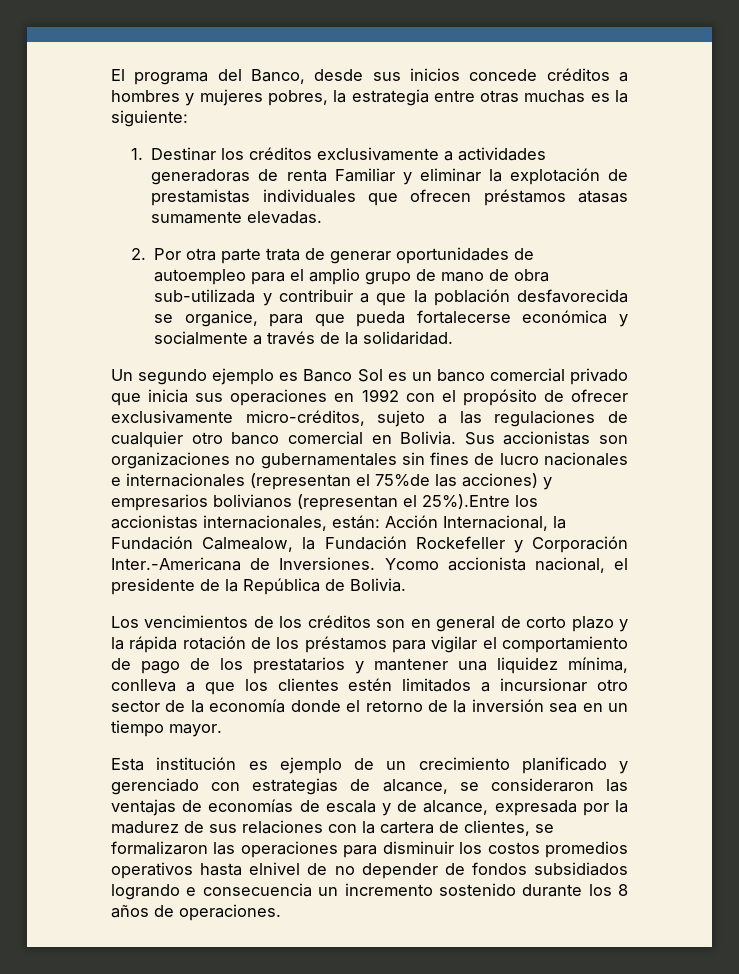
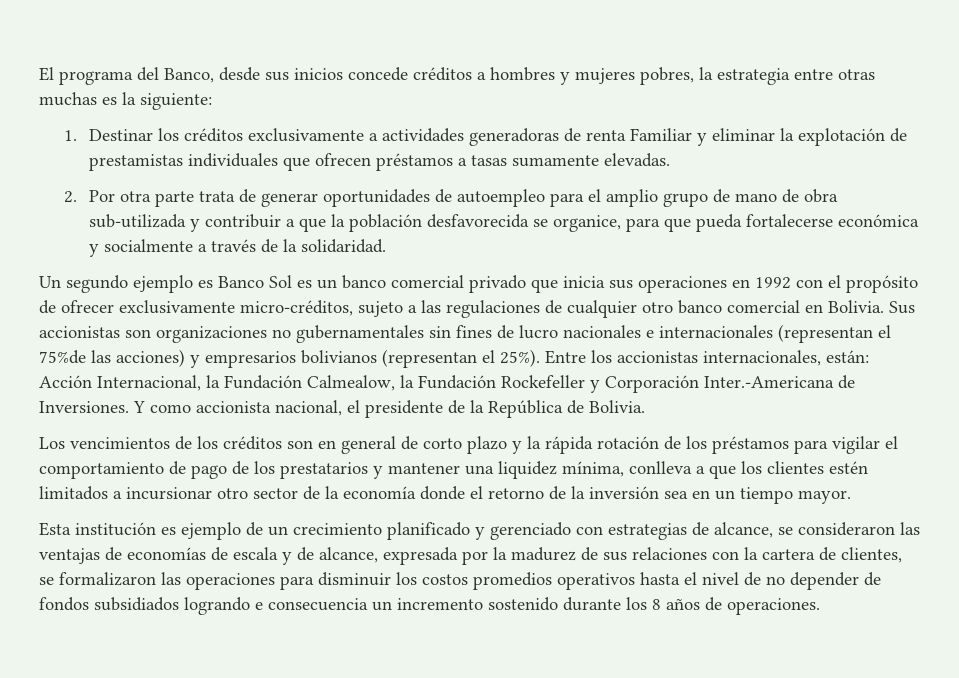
- 1. Destinar los créditos exclusivamente a actividades generadoras de renta Familiar y eliminar la explotación de prestamistas individuales que ofrecen préstamos atasas sumamente elevadas.
+ 1. Destinar los créditos exclusivamente a actividades generadoras de renta Familiar y eliminar la explotación de prestamistas individuales que ofrecen préstamos a tasas sumamente elevadas.
- Sus accionistas son organizaciones no gubernamentales sin fines de lucro nacionales e internacionales (representan el 75%de las acciones) y empresarios bolivianos (representan el 25%).Entre los accionistas internacionales, están: Acción Internacional, la Fundación Calmealow, la Fundación Rockefeller y Corporación Inter.-Americana de Inversiones.
+ Sus accionistas son organizaciones no gubernamentales sin fines de lucro nacionales e internacionales (representan el 75%de las acciones) y empresarios bolivianos (representan el 25%). Entre los accionistas internacionales, están: Acción Internacional, la Fundación Calmealow, la Fundación Rockefeller y Corporación Inter.-Americana de Inversiones.
- Ycomo accionista nacional, el presidente de la República de Bolivia.
+ Y como accionista nacional, el presidente de la República de Bolivia.
- Esta institución es ejemplo de un crecimiento planificado y gerenciado con estrategias de alcance, se consideraron las ventajas de economías de escala y de alcance, expresada por la madurez de sus relaciones con la cartera de clientes, se formalizaron las operaciones para disminuir los costos promedios operativos hasta elnivel de no depender de fondos subsidiados logrando e consecuencia un incremento sostenido durante los 8 años de operaciones.
+ Esta institución es ejemplo de un crecimiento planificado y gerenciado con estrategias de alcance, se consideraron las ventajas de economías de escala y de alcance, expresada por la madurez de sus relaciones con la cartera de clientes, se formalizaron las operaciones para disminuir los costos promedios operativos hasta el nivel de no depender de fondos subsidiados logrando e consecuencia un incremento sostenido durante los 8 años de operaciones.

